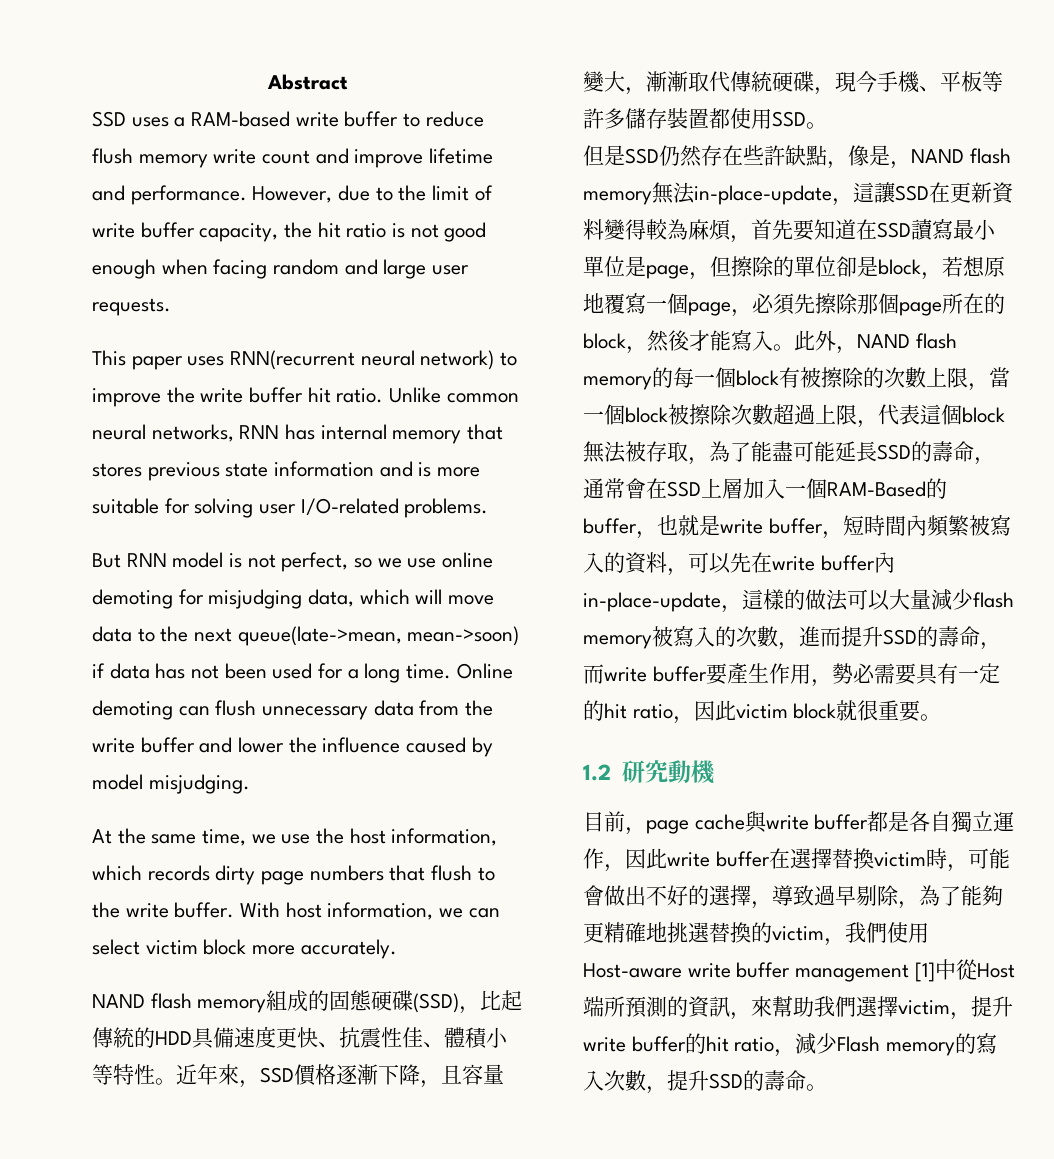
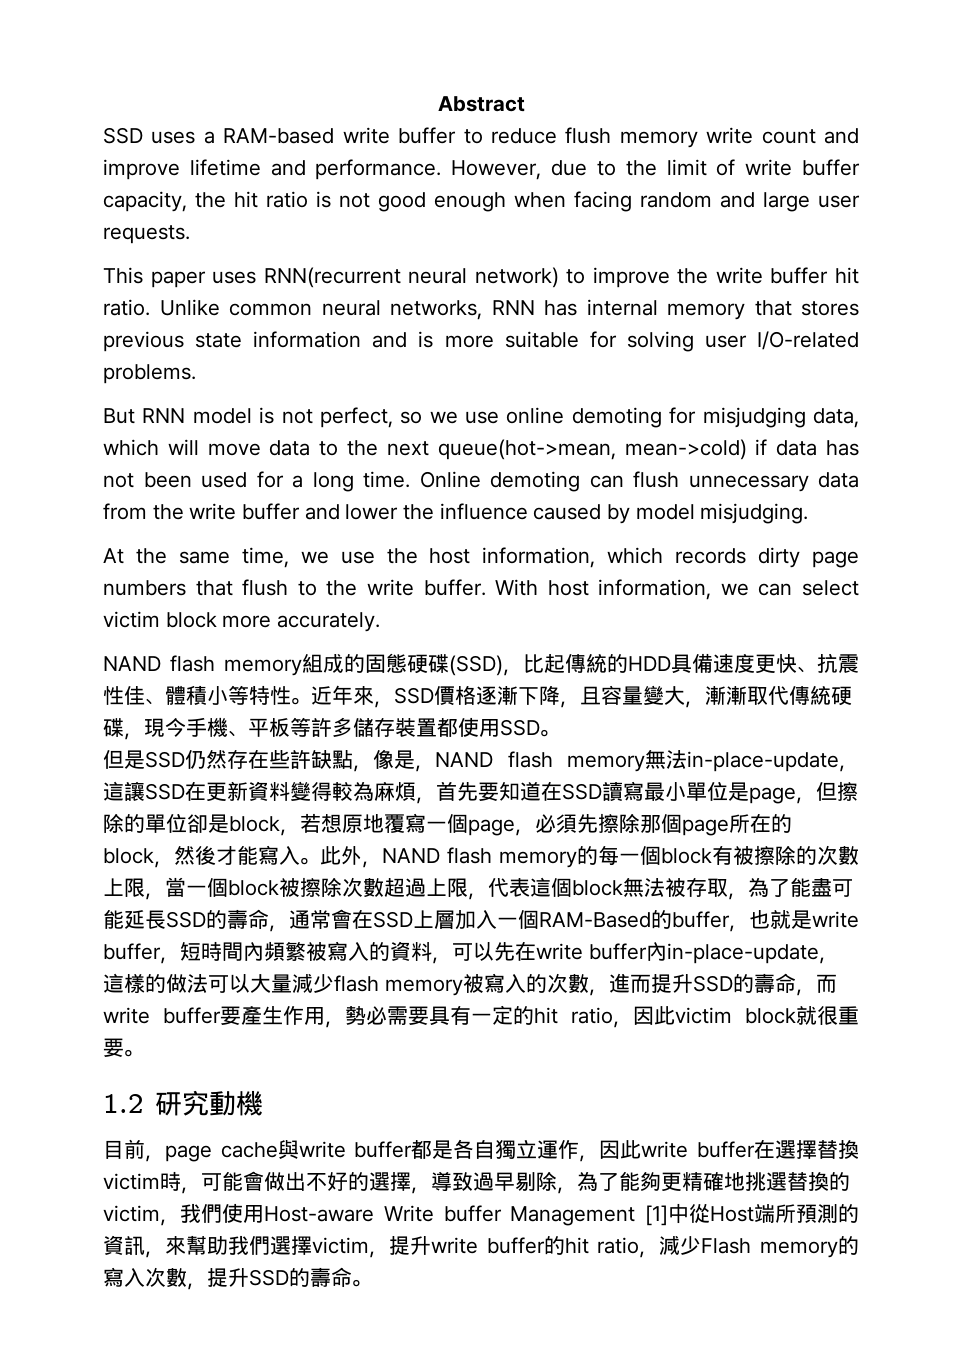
- But RNN model is not perfect, so we use online demoting for misjudging data, which will move data to the next queue(late->mean, mean->soon) if data has not been used for a long time.
+ But RNN model is not perfect, so we use online demoting for misjudging data, which will move data to the next queue(hot->mean, mean->cold) if data has not been used for a long time.
- 目前，page cache與write buffer都是各自獨立運作，因此write buffer在選擇替換victim時，可能會做出不好的選擇，導致過早剔除，為了能夠更精確地挑選替換的victim，我們使用Host-aware write buffer management [1]中從Host端所預測的資訊，來幫助我們選擇victim，提升write buffer的hit ratio，減少Flash memory的寫入次數，提升SSD的壽命。
+ 目前，page cache與write buffer都是各自獨立運作，因此write buffer在選擇替換victim時，可能會做出不好的選擇，導致過早剔除，為了能夠更精確地挑選替換的victim，我們使用Host-aware Write buffer Management [1]中從Host端所預測的資訊，來幫助我們選擇victim，提升write buffer的hit ratio，減少Flash memory的寫入次數，提升SSD的壽命。

